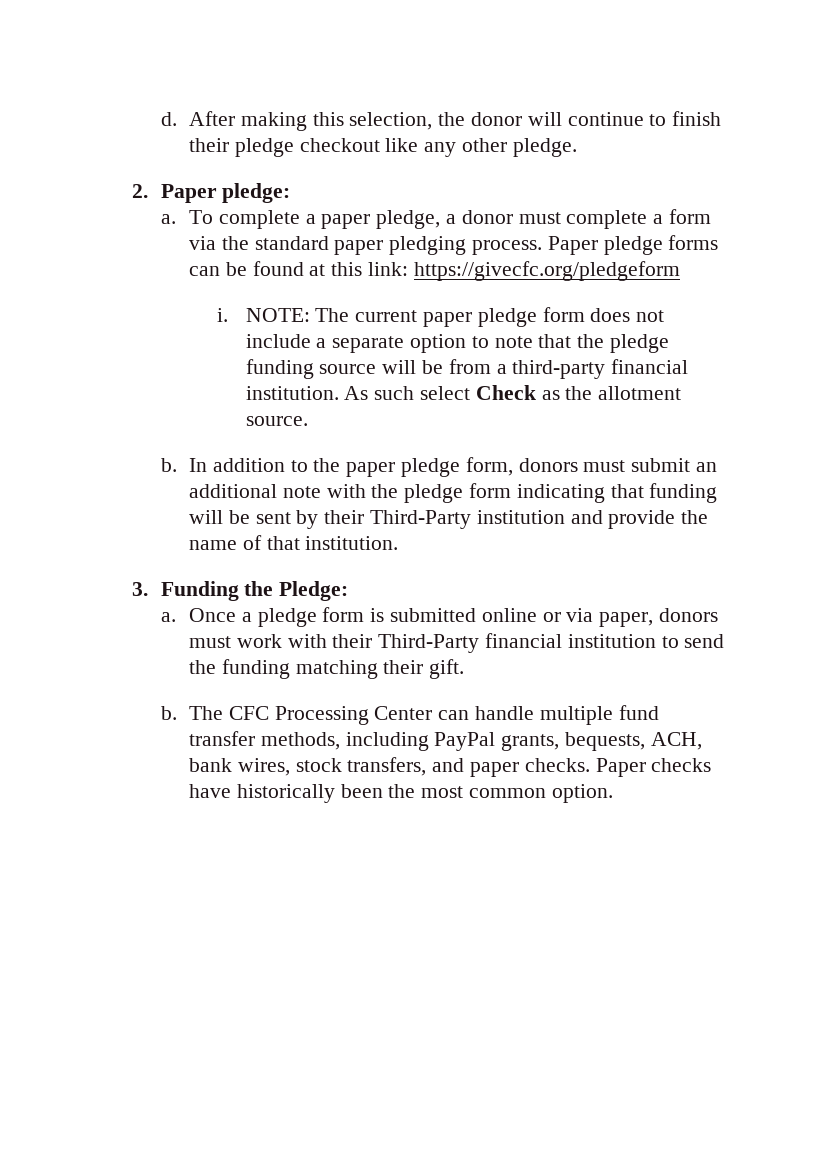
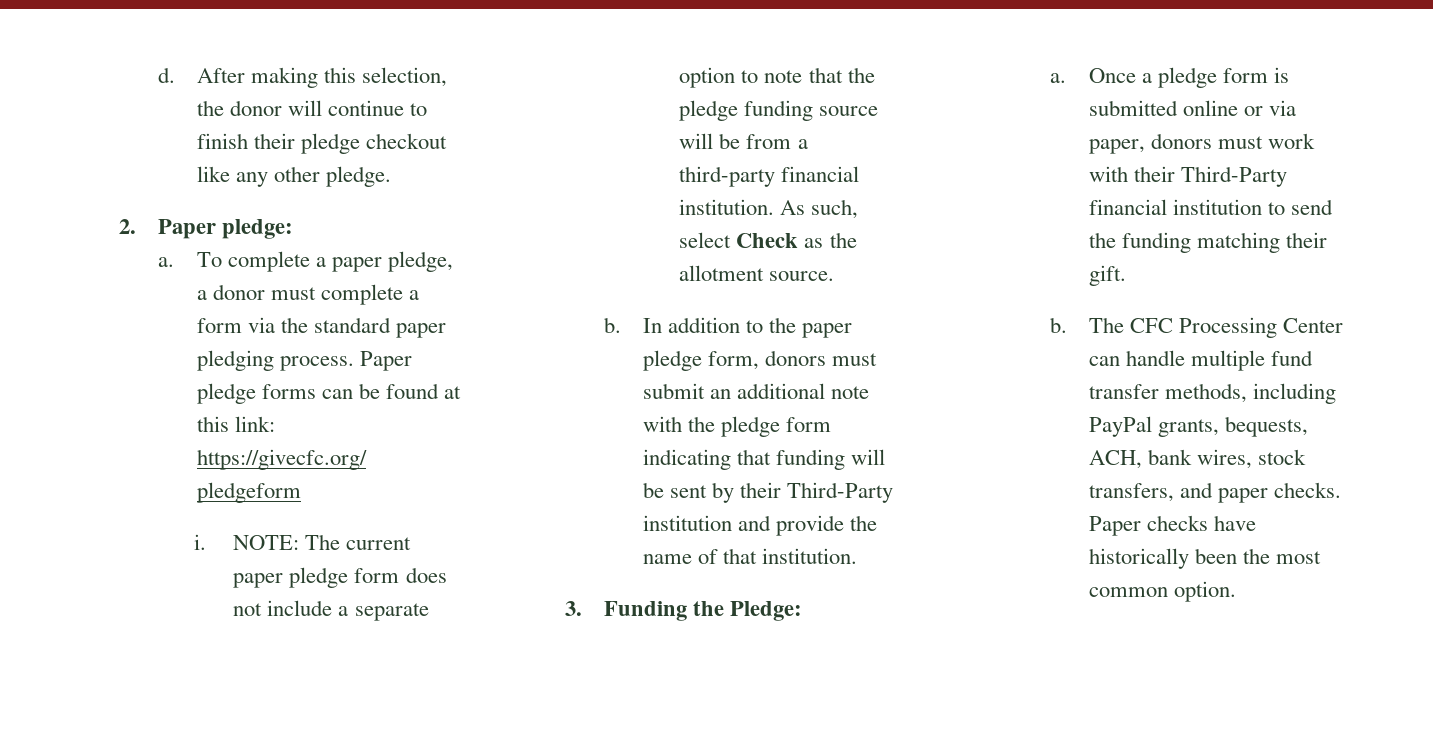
- As such select Check as the allotment source.
+ As such, select Check as the allotment source.

